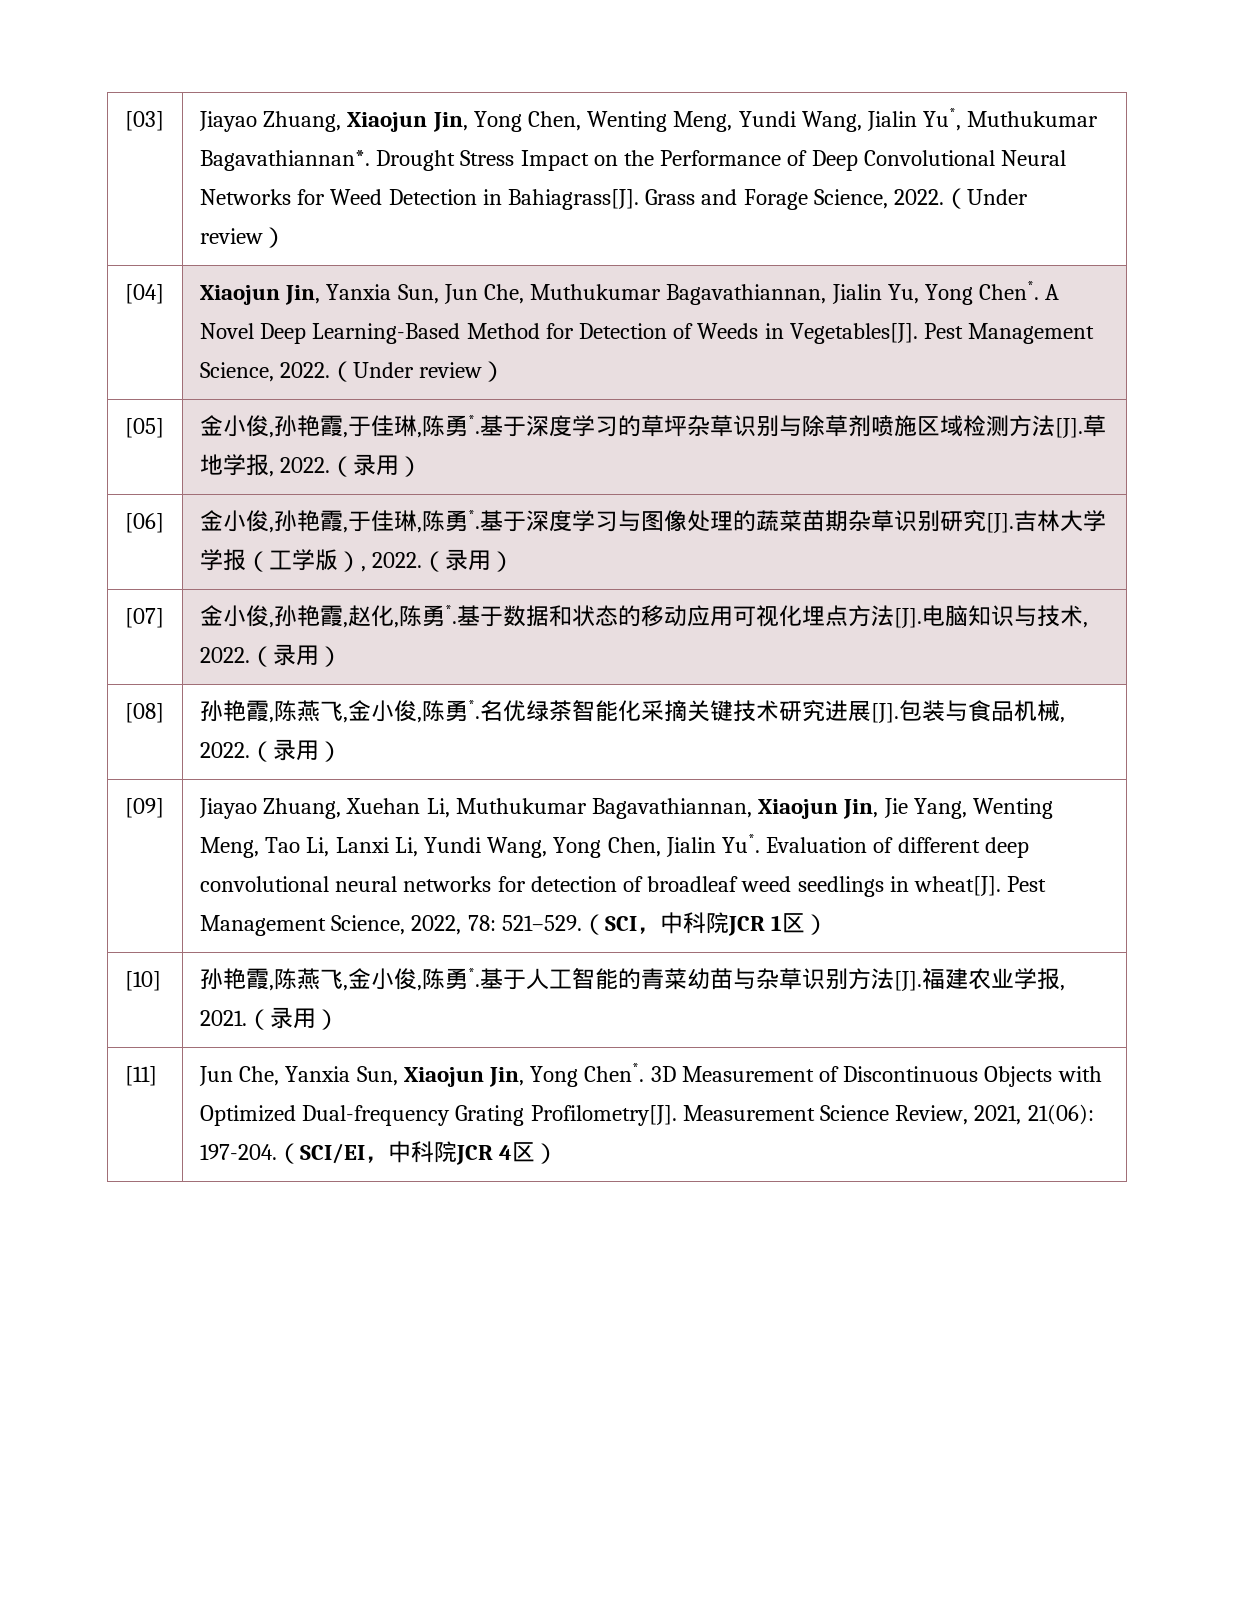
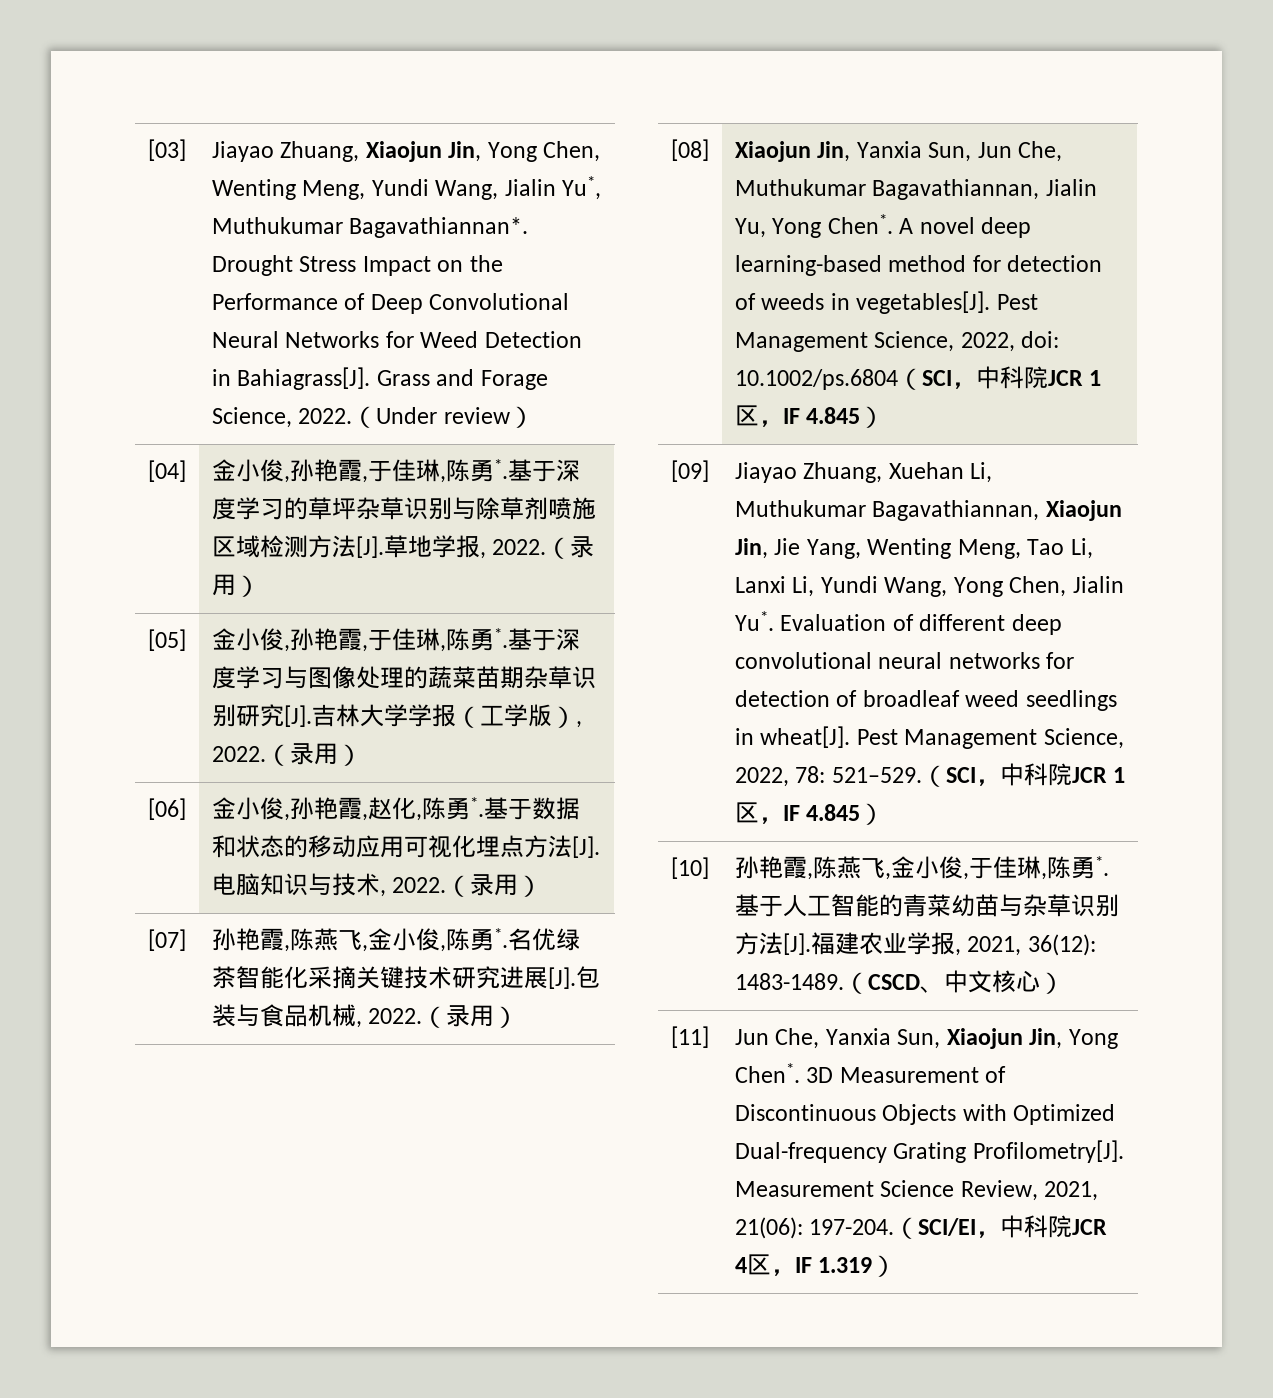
- [04] | Xiaojun Jin, Yanxia Sun, Jun Che, Muthukumar Bagavathiannan, Jialin Yu, Yong Chen*. A Novel Deep Learning-Based Method for Detection of Weeds in Vegetables[J]. Pest Management Science, 2022.（Under review）
- [05] | 金小俊,孙艳霞,于佳琳,陈勇*.基于深度学习的草坪杂草识别与除草剂喷施区域检测方法[J].草地学报, 2022.（录用）
+ [04] | 金小俊,孙艳霞,于佳琳,陈勇*.基于深度学习的草坪杂草识别与除草剂喷施区域检测方法[J].草地学报, 2022.（录用）
- [06] | 金小俊,孙艳霞,于佳琳,陈勇*.基于深度学习与图像处理的蔬菜苗期杂草识别研究[J].吉林大学学报（工学版）, 2022.（录用）
+ [05] | 金小俊,孙艳霞,于佳琳,陈勇*.基于深度学习与图像处理的蔬菜苗期杂草识别研究[J].吉林大学学报（工学版）, 2022.（录用）
- [07] | 金小俊,孙艳霞,赵化,陈勇*.基于数据和状态的移动应用可视化埋点方法[J].电脑知识与技术, 2022.（录用）
+ [06] | 金小俊,孙艳霞,赵化,陈勇*.基于数据和状态的移动应用可视化埋点方法[J].电脑知识与技术, 2022.（录用）
- [08] | 孙艳霞,陈燕飞,金小俊,陈勇*.名优绿茶智能化采摘关键技术研究进展[J].包装与食品机械, 2022.（录用）
+ [07] | 孙艳霞,陈燕飞,金小俊,陈勇*.名优绿茶智能化采摘关键技术研究进展[J].包装与食品机械, 2022.（录用）
+ [08] | Xiaojun Jin, Yanxia Sun, Jun Che, Muthukumar Bagavathiannan, Jialin Yu, Yong Chen*. A novel deep learning-based method for detection of weeds in vegetables[J]. Pest Management Science, 2022, doi: 10.1002/ps.6804（SCI，中科院JCR 1区，IF 4.845）
- Pest Management Science, 2022, 78: 521–529.（SCI，中科院JCR 1区）
+ Pest Management Science, 2022, 78: 521–529.（SCI，中科院JCR 1区，IF 4.845）
- [10] | 孙艳霞,陈燕飞,金小俊,陈勇*.基于人工智能的青菜幼苗与杂草识别方法[J].福建农业学报, 2021.（录用）
+ [10] | 孙艳霞,陈燕飞,金小俊,于佳琳,陈勇*.基于人工智能的青菜幼苗与杂草识别方法[J].福建农业学报, 2021, 36(12): 1483-1489.（CSCD、中文核心）
- [11] | Jun Che, Yanxia Sun, Xiaojun Jin, Yong Chen*. 3D Measurement of Discontinuous Objects with Optimized Dual-frequency Grating Profilometry[J]. Measurement Science Review, 2021, 21(06): 197-204.（SCI/EI，中科院JCR 4区）
+ [11] | Jun Che, Yanxia Sun, Xiaojun Jin, Yong Chen*. 3D Measurement of Discontinuous Objects with Optimized Dual-frequency Grating Profilometry[J]. Measurement Science Review, 2021, 21(06): 197-204.（SCI/EI，中科院JCR 4区，IF 1.319）

